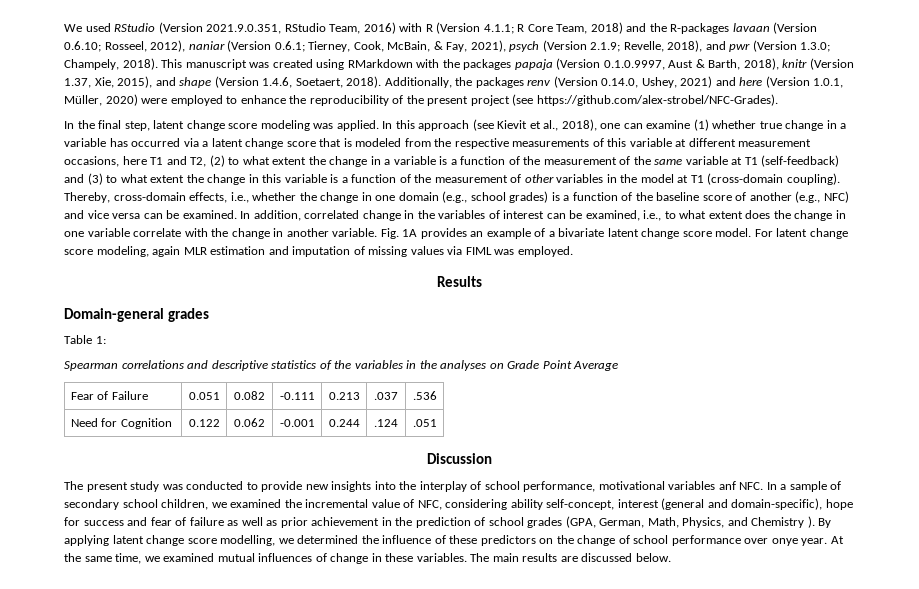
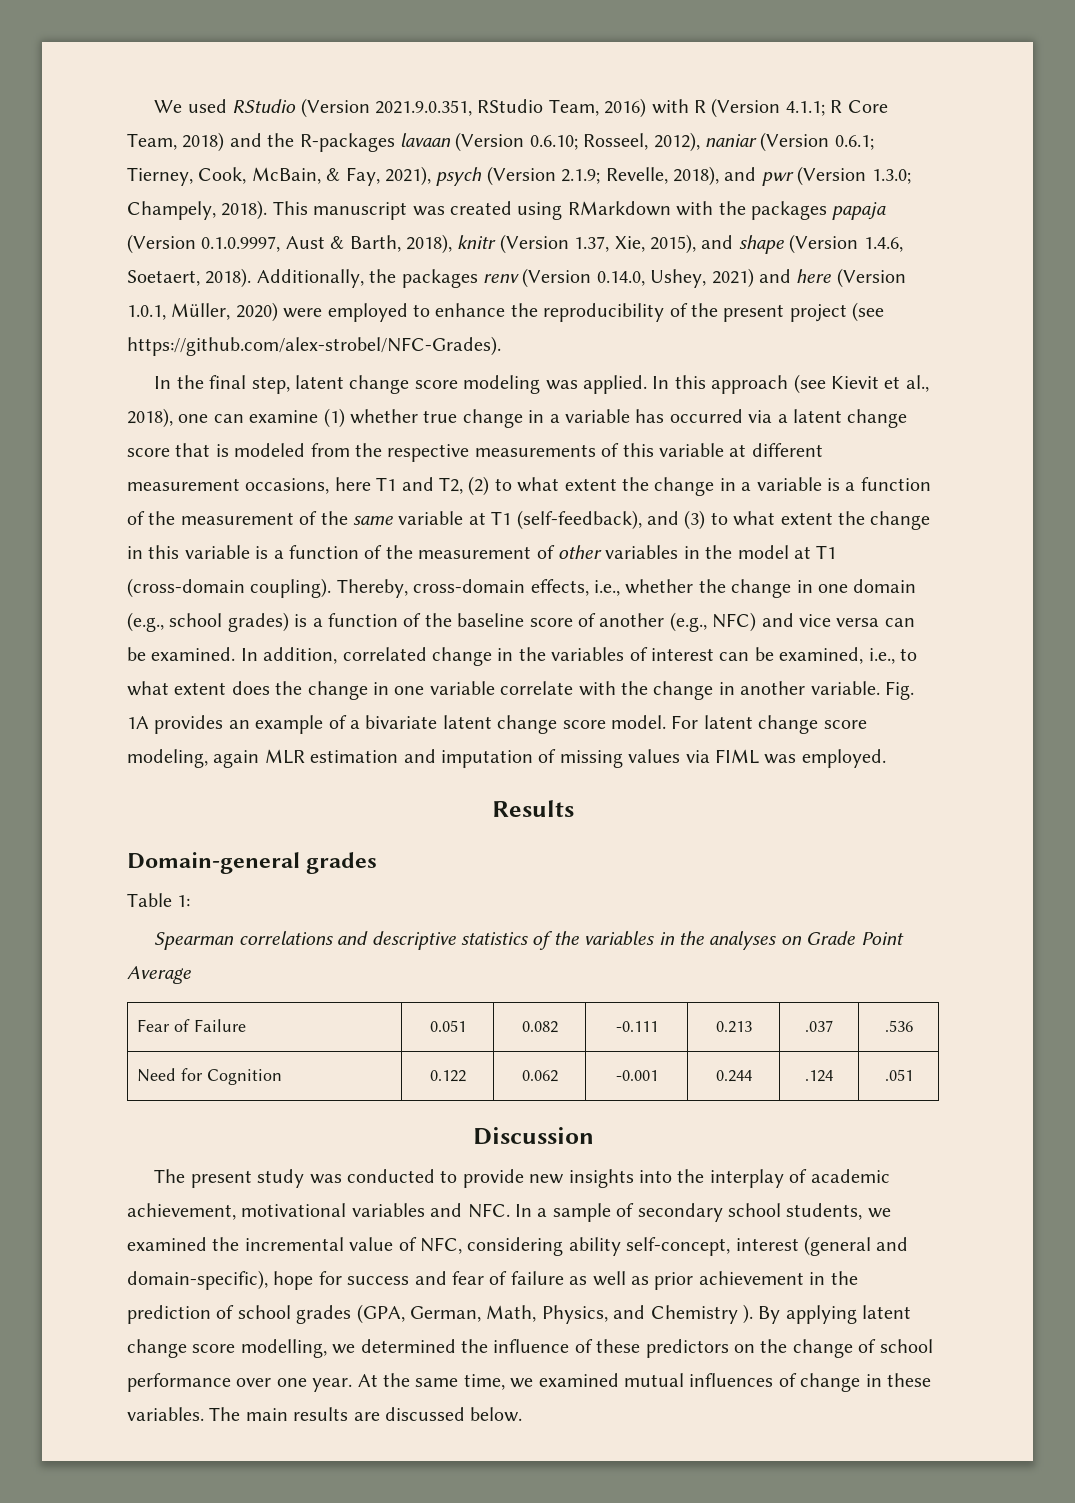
- In this approach (see Kievit et al., 2018), one can examine (1) whether true change in a variable has occurred via a latent change score that is modeled from the respective measurements of this variable at different measurement occasions, here T1 and T2, (2) to what extent the change in a variable is a function of the measurement of the same variable at T1 (self-feedback) and (3) to what extent the change in this variable is a function of the measurement of other variables in the model at T1 (cross-domain coupling).
+ In this approach (see Kievit et al., 2018), one can examine (1) whether true change in a variable has occurred via a latent change score that is modeled from the respective measurements of this variable at different measurement occasions, here T1 and T2, (2) to what extent the change in a variable is a function of the measurement of the same variable at T1 (self-feedback), and (3) to what extent the change in this variable is a function of the measurement of other variables in the model at T1 (cross-domain coupling).
- The present study was conducted to provide new insights into the interplay of school performance, motivational variables anf NFC. In a sample of secondary school children, we examined the incremental value of NFC, considering ability self-concept, interest (general and domain-specific), hope for success and fear of failure as well as prior achievement in the prediction of school grades (GPA, German, Math, Physics, and Chemistry ).
+ The present study was conducted to provide new insights into the interplay of academic achievement, motivational variables and NFC. In a sample of secondary school students, we examined the incremental value of NFC, considering ability self-concept, interest (general and domain-specific), hope for success and fear of failure as well as prior achievement in the prediction of school grades (GPA, German, Math, Physics, and Chemistry ).
- By applying latent change score modelling, we determined the influence of these predictors on the change of school performance over onye year.
+ By applying latent change score modelling, we determined the influence of these predictors on the change of school performance over one year.

